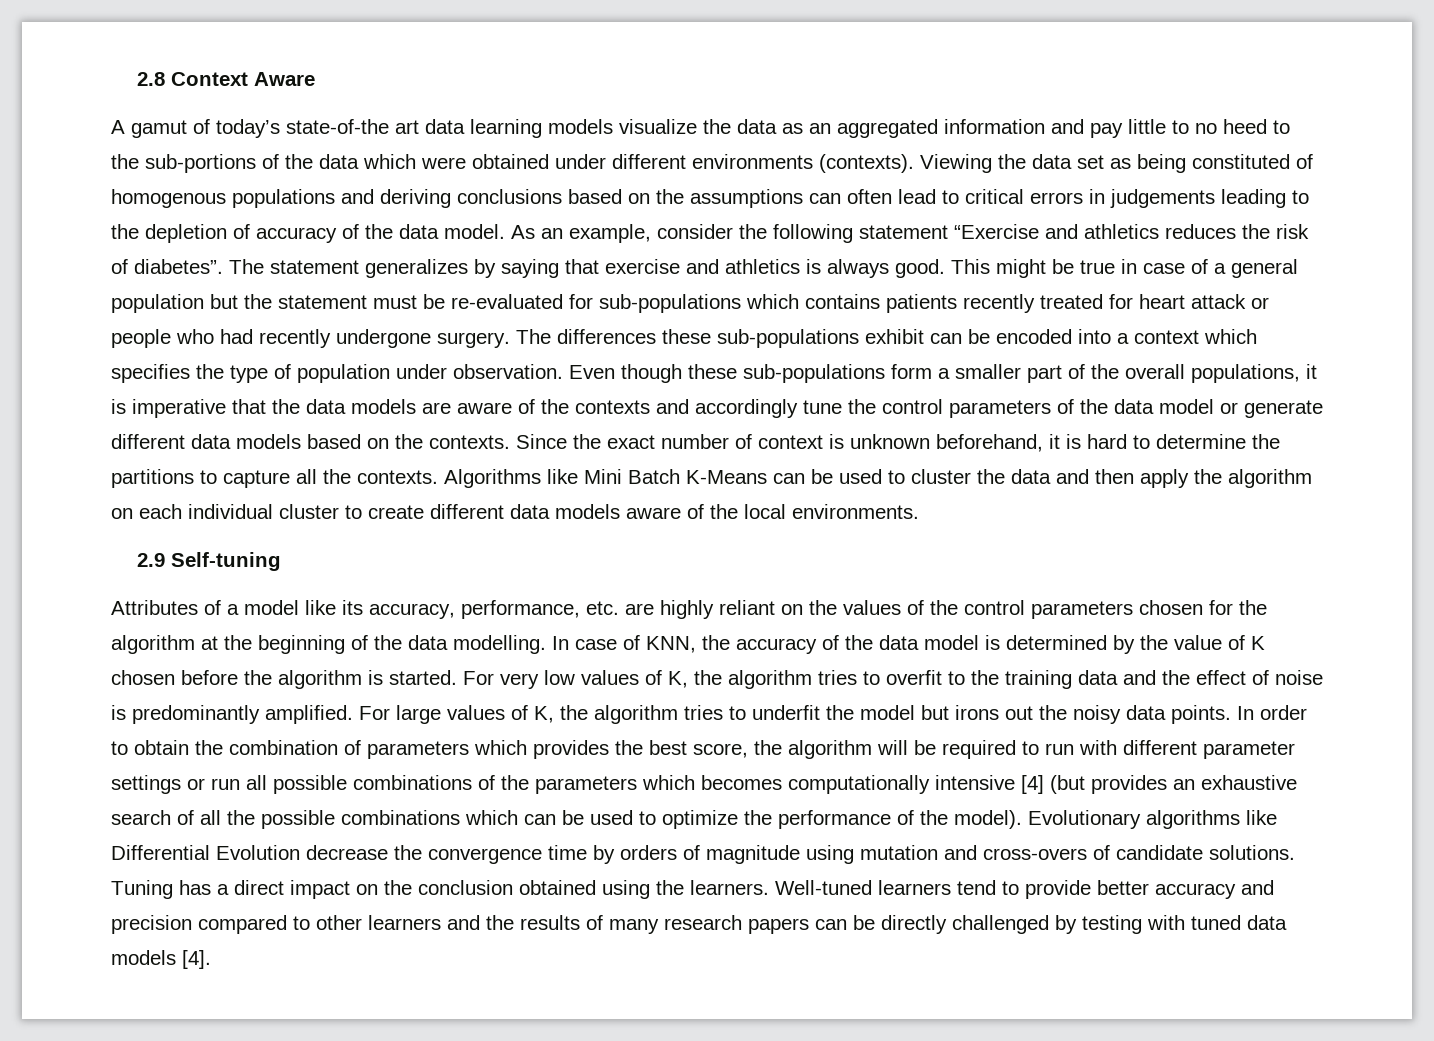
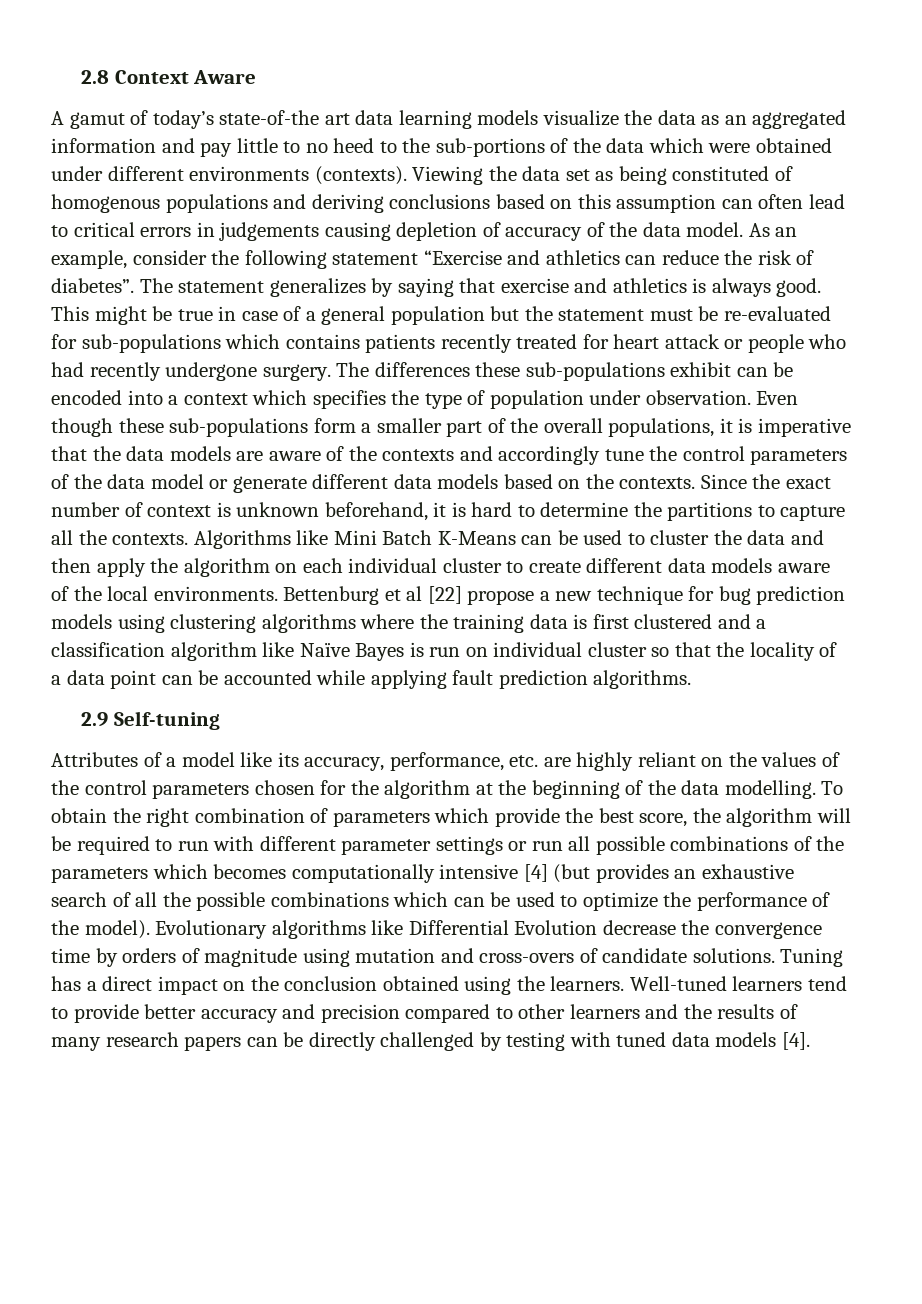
- Viewing the data set as being constituted of homogenous populations and deriving conclusions based on the assumptions can often lead to critical errors in judgements leading to the depletion of accuracy of the data model.
+ Viewing the data set as being constituted of homogenous populations and deriving conclusions based on this assumption can often lead to critical errors in judgements causing depletion of accuracy of the data model.
- As an example, consider the following statement “Exercise and athletics reduces the risk of diabetes”.
+ As an example, consider the following statement “Exercise and athletics can reduce the risk of diabetes”.
+ Bettenburg et al [22] propose a new technique for bug prediction models using clustering algorithms where the training data is first clustered and a classification algorithm like Naïve Bayes is run on individual cluster so that the locality of a data point can be accounted while applying fault prediction algorithms.
- In case of KNN, the accuracy of the data model is determined by the value of K chosen before the algorithm is started. For very low values of K, the algorithm tries to overfit to the training data and the effect of noise is predominantly amplified. For large values of K, the algorithm tries to underfit the model but irons out the noisy data points. In order to obtain the combination of parameters which provides the best score, the algorithm will be required to run with different parameter settings or run all possible combinations of the parameters which becomes computationally intensive [4] (but provides an exhaustive search of all the possible combinations which can be used to optimize the performance of the model).
+ To obtain the right combination of parameters which provide the best score, the algorithm will be required to run with different parameter settings or run all possible combinations of the parameters which becomes computationally intensive [4] (but provides an exhaustive search of all the possible combinations which can be used to optimize the performance of the model).

